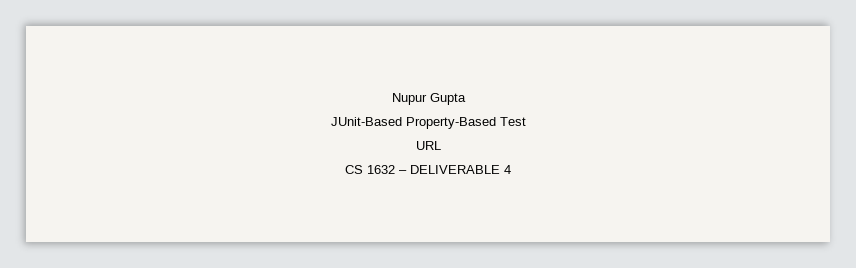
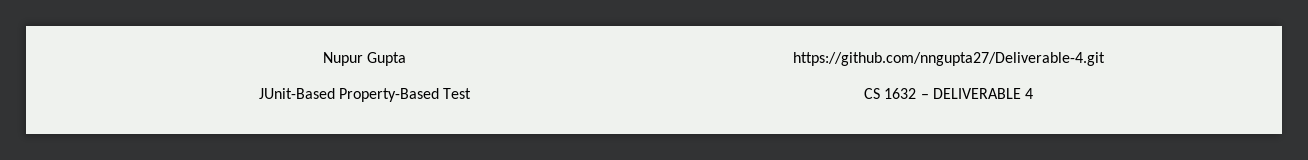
- URL
+ https://github.com/nngupta27/Deliverable-4.git

